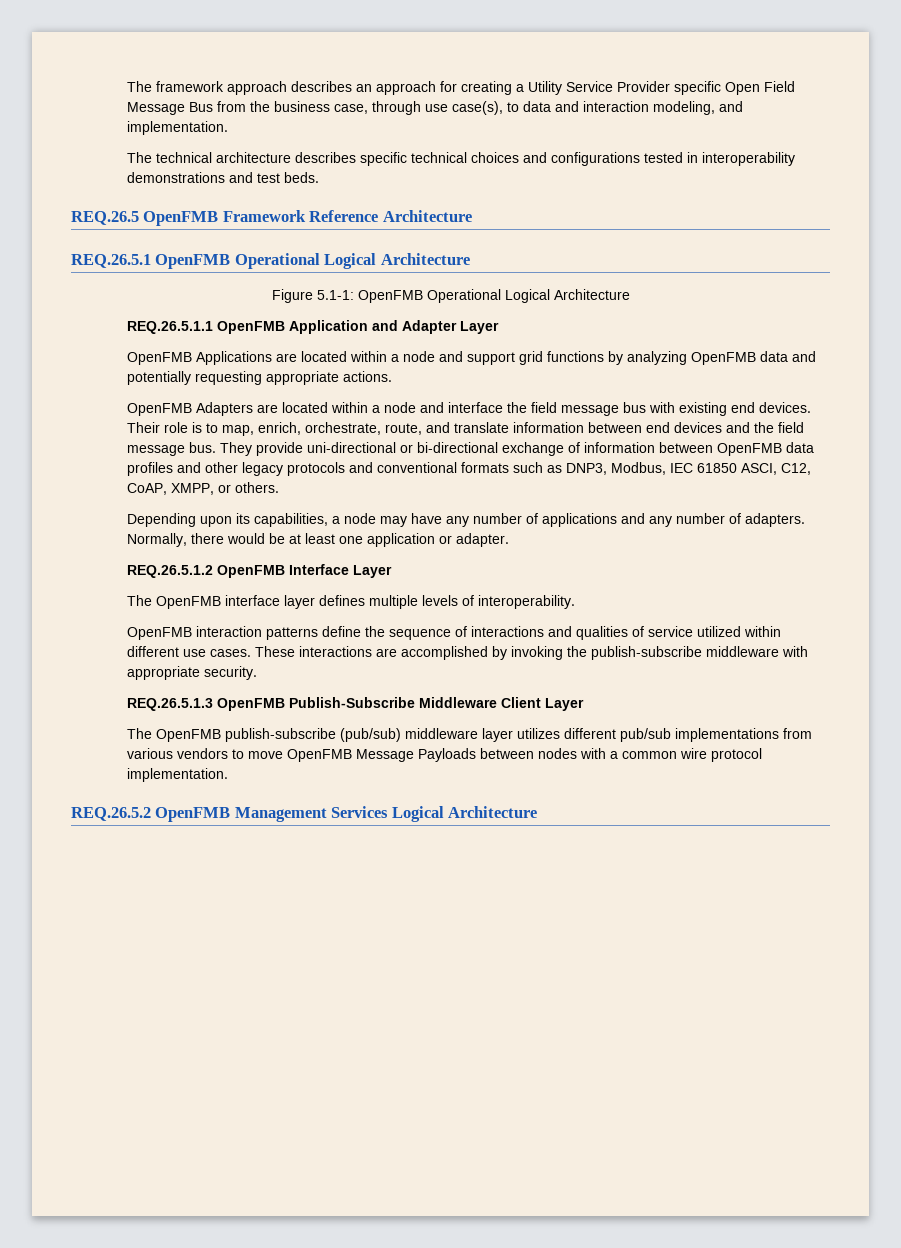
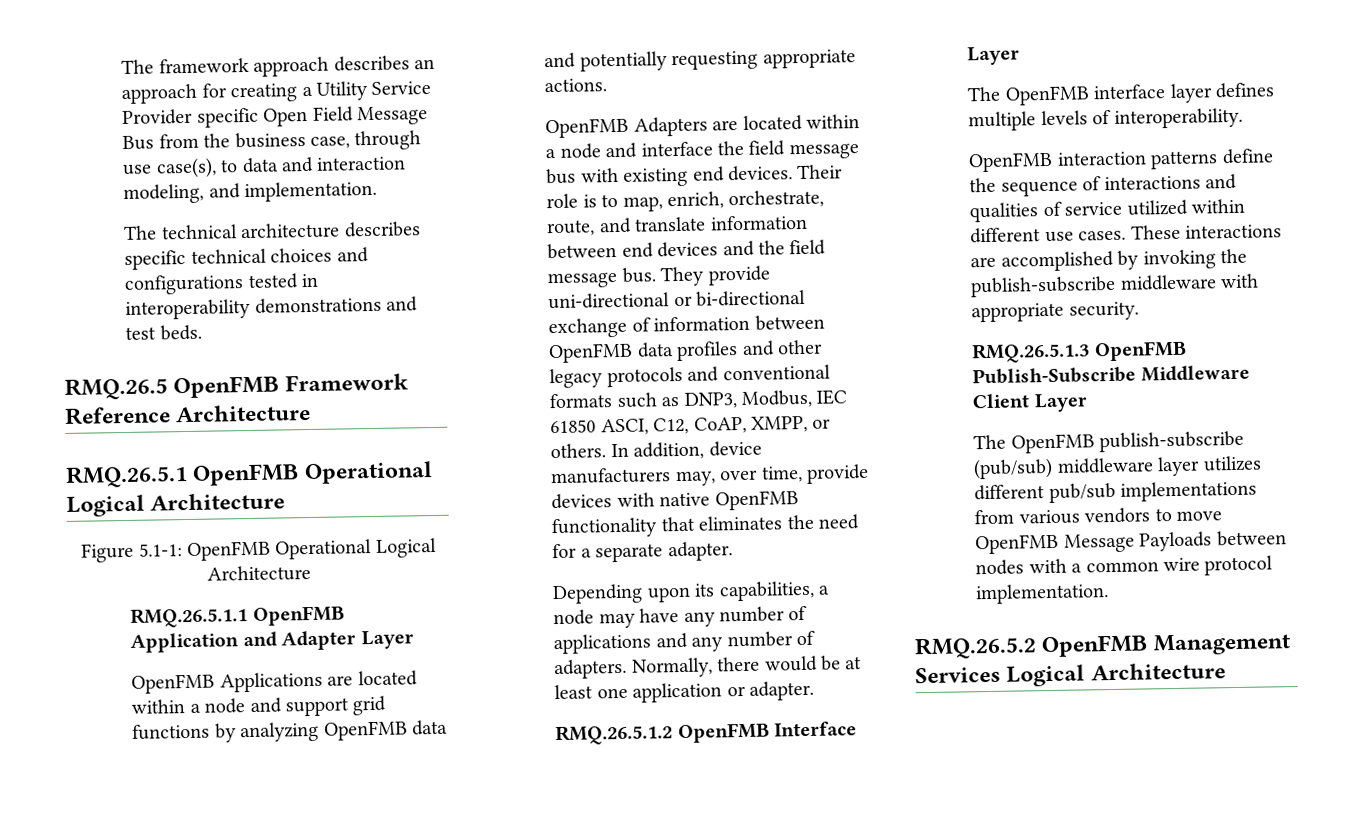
- REQ.26.5 OpenFMB Framework Reference Architecture
+ RMQ.26.5 OpenFMB Framework Reference Architecture
- REQ.26.5.1 OpenFMB Operational Logical Architecture
+ RMQ.26.5.1 OpenFMB Operational Logical Architecture
- REQ.26.5.1.1 OpenFMB Application and Adapter Layer
+ RMQ.26.5.1.1 OpenFMB Application and Adapter Layer
+ In addition, device manufacturers may, over time, provide devices with native OpenFMB functionality that eliminates the need for a separate adapter.
- REQ.26.5.1.2 OpenFMB Interface Layer
+ RMQ.26.5.1.2 OpenFMB Interface Layer
- REQ.26.5.1.3 OpenFMB Publish-Subscribe Middleware Client Layer
+ RMQ.26.5.1.3 OpenFMB Publish-Subscribe Middleware Client Layer
- REQ.26.5.2 OpenFMB Management Services Logical Architecture
+ RMQ.26.5.2 OpenFMB Management Services Logical Architecture

